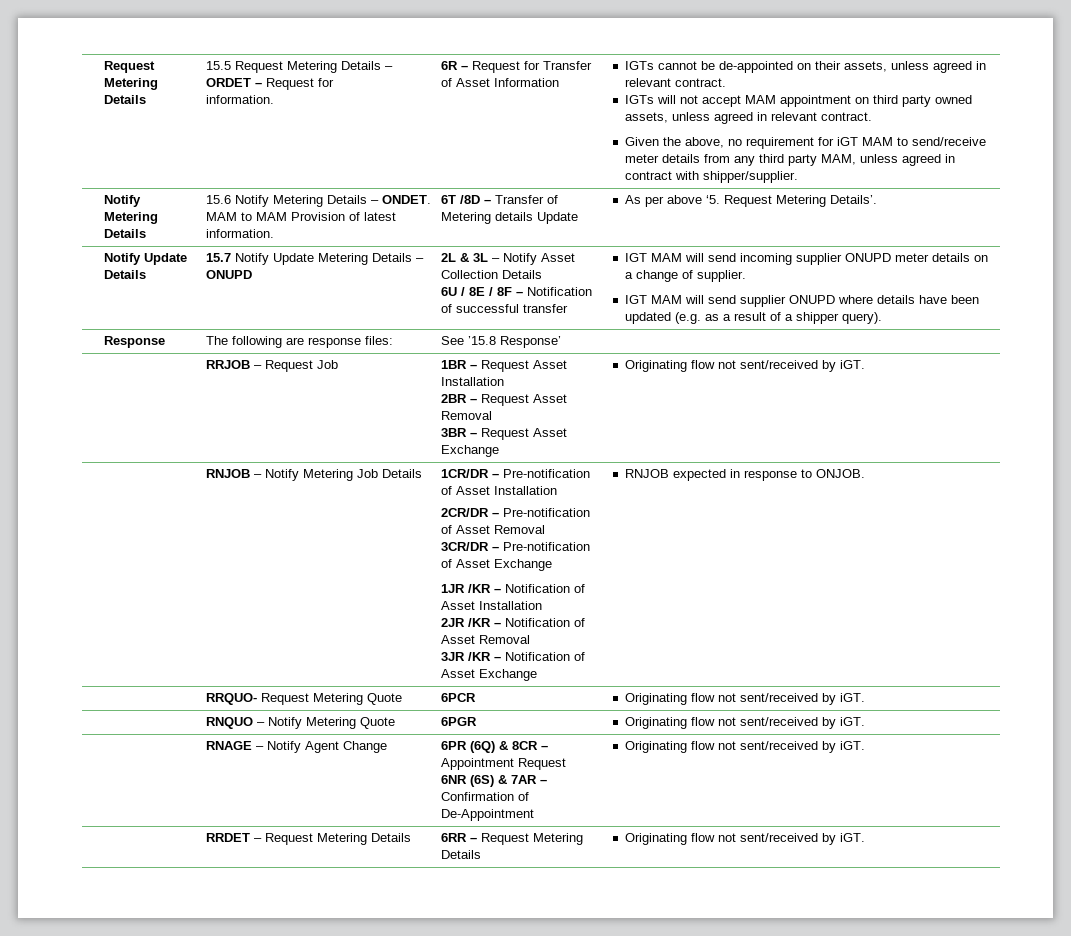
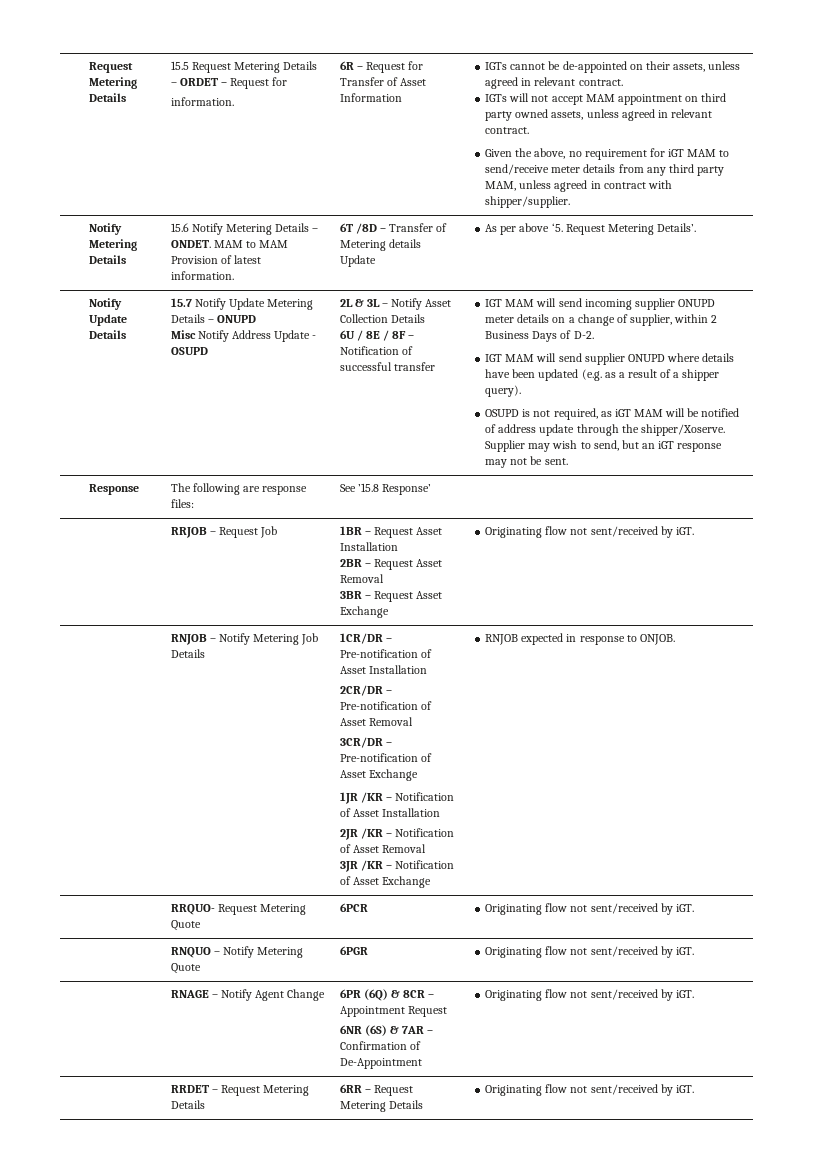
+ Misc Notify Address Update - OSUPD
- IGT MAM will send incoming supplier ONUPD meter details on a change of supplier.
+ IGT MAM will send incoming supplier ONUPD meter details on a change of supplier, within 2 Business Days of D-2.
+ OSUPD is not required, as iGT MAM will be notified of address update through the shipper/Xoserve. Supplier may wish to send, but an iGT response may not be sent.

